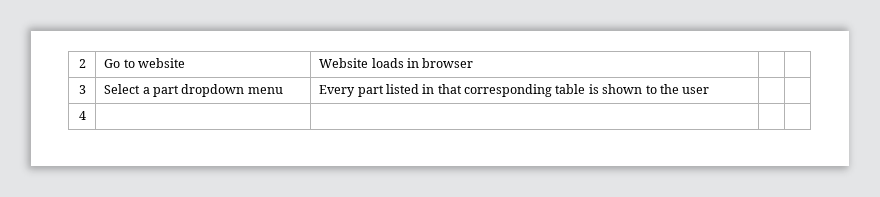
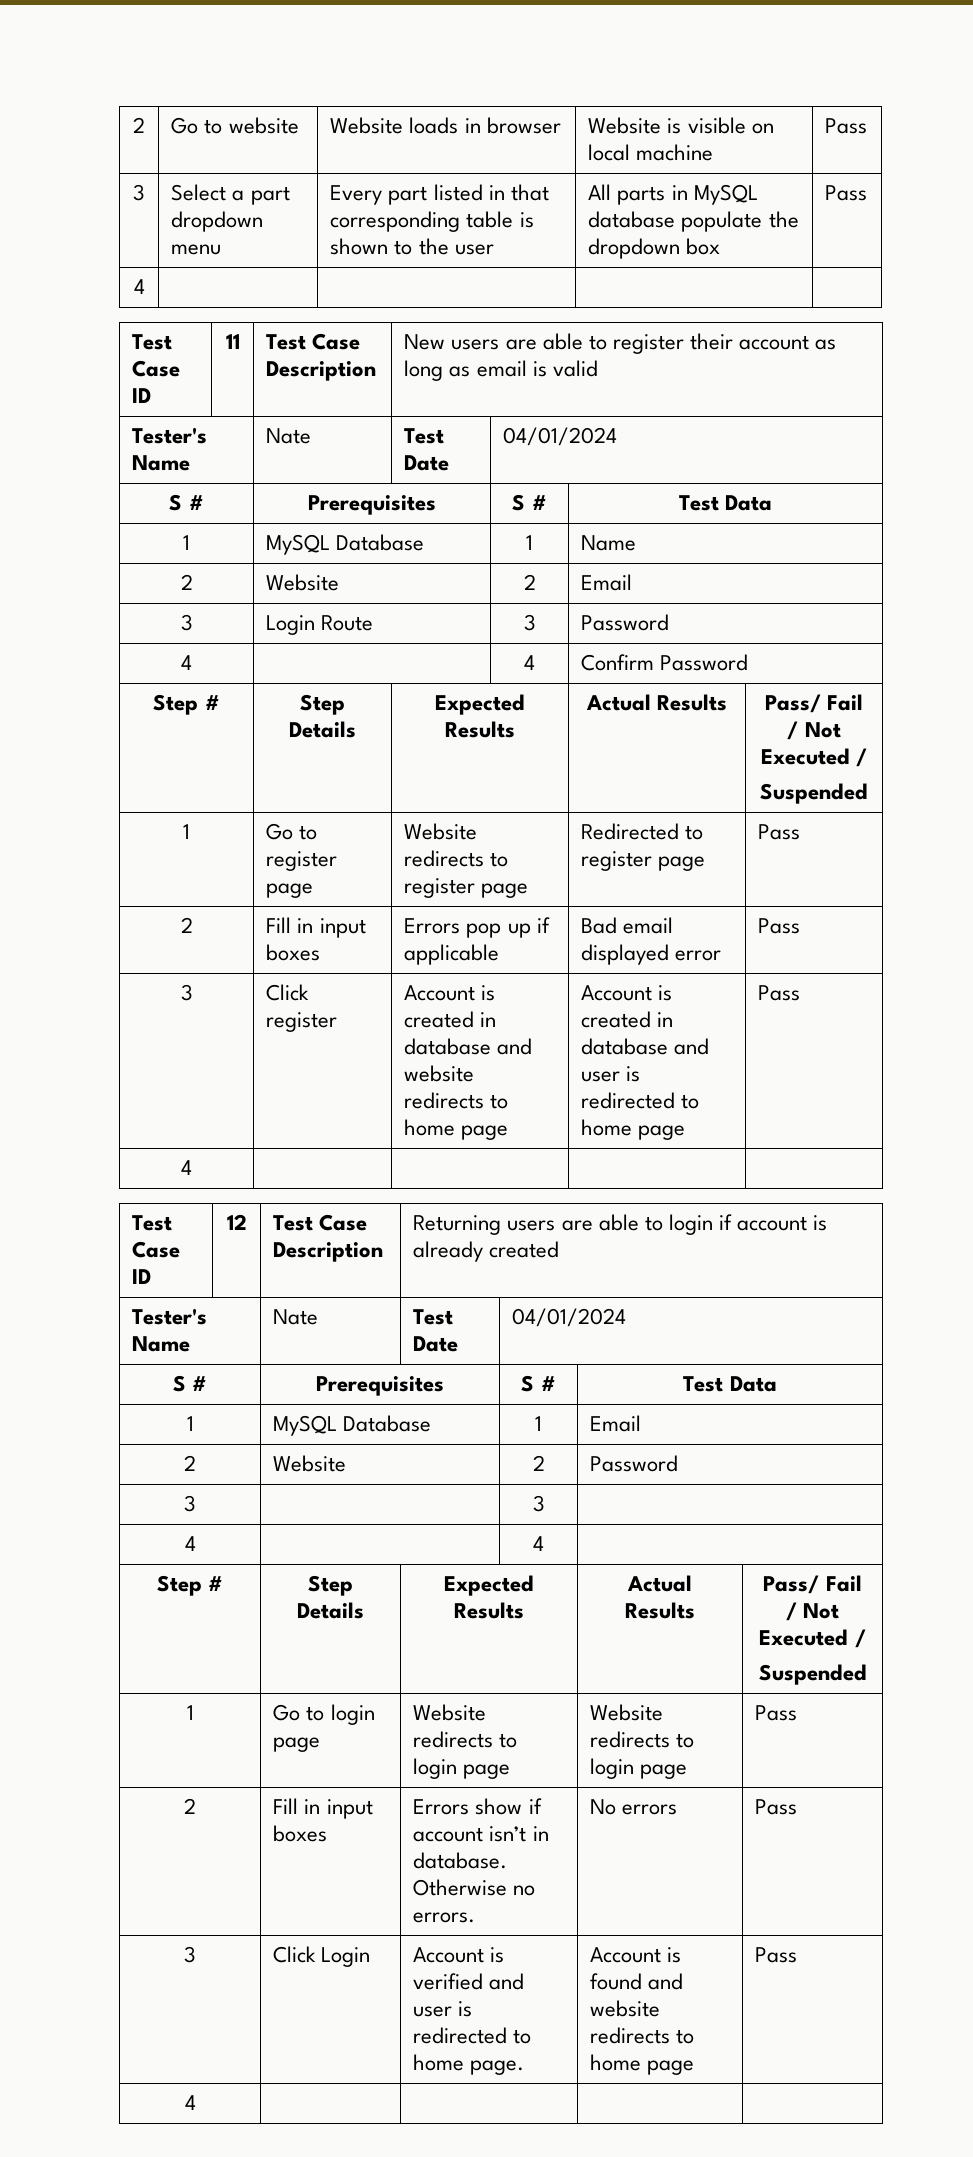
- 2 | Go to website | Website loads in browser | |
+ 2 | Go to website | Website loads in browser | Website is visible on local machine | Pass
- 3 | Select a part dropdown menu | Every part listed in that corresponding table is shown to the user | |
+ 3 | Select a part dropdown menu | Every part listed in that corresponding table is shown to the user | All parts in MySQL database populate the dropdown box | Pass
+ 4 | | | |
+ Test Case ID | 11 | Test Case Description | New users are able to register their account as long as email is valid
+ Tester's Name | Nate | Test Date | 04/01/2024
+ S # | Prerequisites | S # | Test Data
+ 1 | MySQL Database | 1 | Name
+ 2 | Website | 2 | Email
+ 3 | Login Route | 3 | Password
+ 4 | | 4 | Confirm Password
+ Step # | Step Details | Expected Results | Actual Results | Pass/ Fail / Not Executed /
+ Suspended
+ 1 | Go to register page | Website redirects to register page | Redirected to register page | Pass
+ 2 | Fill in input boxes | Errors pop up if applicable | Bad email displayed error | Pass
+ 3 | Click register | Account is created in database and website redirects to home page | Account is created in database and user is redirected to home page | Pass
+ 4 | | | |
+ Test Case ID | 12 | Test Case Description | Returning users are able to login if account is already created
+ Tester's Name | Nate | Test Date | 04/01/2024
+ S # | Prerequisites | S # | Test Data
+ 1 | MySQL Database | 1 | Email
+ 2 | Website | 2 | Password
+ 3 | | 3 |
+ 4 | | 4 |
+ Step # | Step Details | Expected Results | Actual Results | Pass/ Fail / Not Executed /
+ Suspended
+ 1 | Go to login page | Website redirects to login page | Website redirects to login page | Pass
+ 2 | Fill in input boxes | Errors show if account isn’t in database. Otherwise no errors. | No errors | Pass
+ 3 | Click Login | Account is verified and user is redirected to home page. | Account is found and website redirects to home page | Pass

